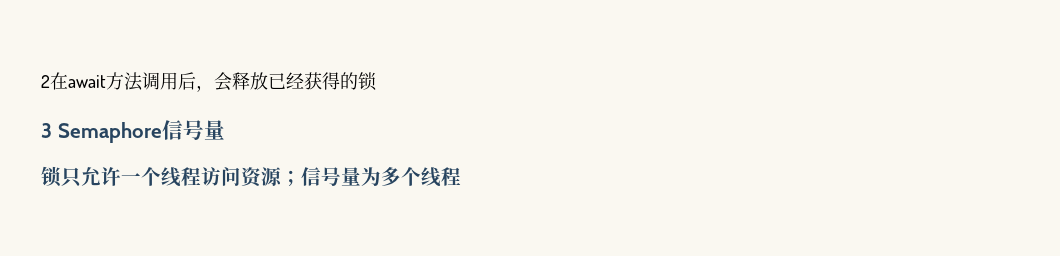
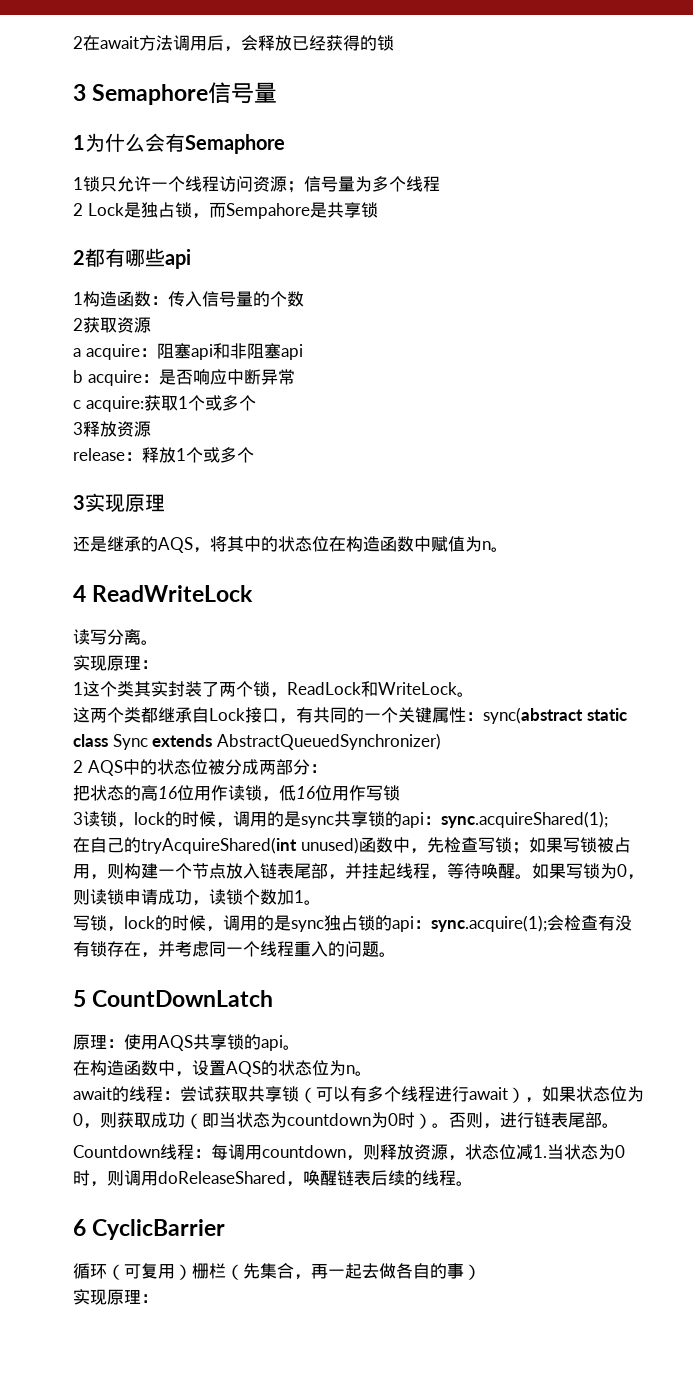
- 锁只允许一个线程访问资源；信号量为多个线程
+ 1为什么会有Semaphore
+ 1锁只允许一个线程访问资源；信号量为多个线程
+ 2 Lock是独占锁，而Sempahore是共享锁
+ 2都有哪些api
+ 1构造函数：传入信号量的个数
+ 2获取资源
+ a acquire：阻塞api和非阻塞api
+ b acquire：是否响应中断异常
+ c acquire:获取1个或多个
+ 3释放资源
+ release：释放1个或多个
+ 3实现原理
+ 还是继承的AQS，将其中的状态位在构造函数中赋值为n。
+ 4 ReadWriteLock
+ 读写分离。
+ 实现原理：
+ 1这个类其实封装了两个锁，ReadLock和WriteLock。
+ 这两个类都继承自Lock接口，有共同的一个关键属性：sync(abstract static class Sync extends AbstractQueuedSynchronizer)
+ 2 AQS中的状态位被分成两部分：
+ 把状态的高16位用作读锁，低16位用作写锁
+ 3读锁，lock的时候，调用的是sync共享锁的api：sync.acquireShared(1);
+ 在自己的tryAcquireShared(int unused)函数中，先检查写锁；如果写锁被占用，则构建一个节点放入链表尾部，并挂起线程，等待唤醒。如果写锁为0，则读锁申请成功，读锁个数加1。
+ 写锁，lock的时候，调用的是sync独占锁的api：sync.acquire(1);会检查有没有锁存在，并考虑同一个线程重入的问题。
+ 5 CountDownLatch
+ 原理：使用AQS共享锁的api。
+ 在构造函数中，设置AQS的状态位为n。
+ await的线程：尝试获取共享锁（可以有多个线程进行await），如果状态位为0，则获取成功（即当状态为countdown为0时）。否则，进行链表尾部。
+ Countdown线程：每调用countdown，则释放资源，状态位减1.当状态为0时，则调用doReleaseShared，唤醒链表后续的线程。
+ 6 CyclicBarrier
+ 循环（可复用）栅栏（先集合，再一起去做各自的事）
+ 实现原理：

